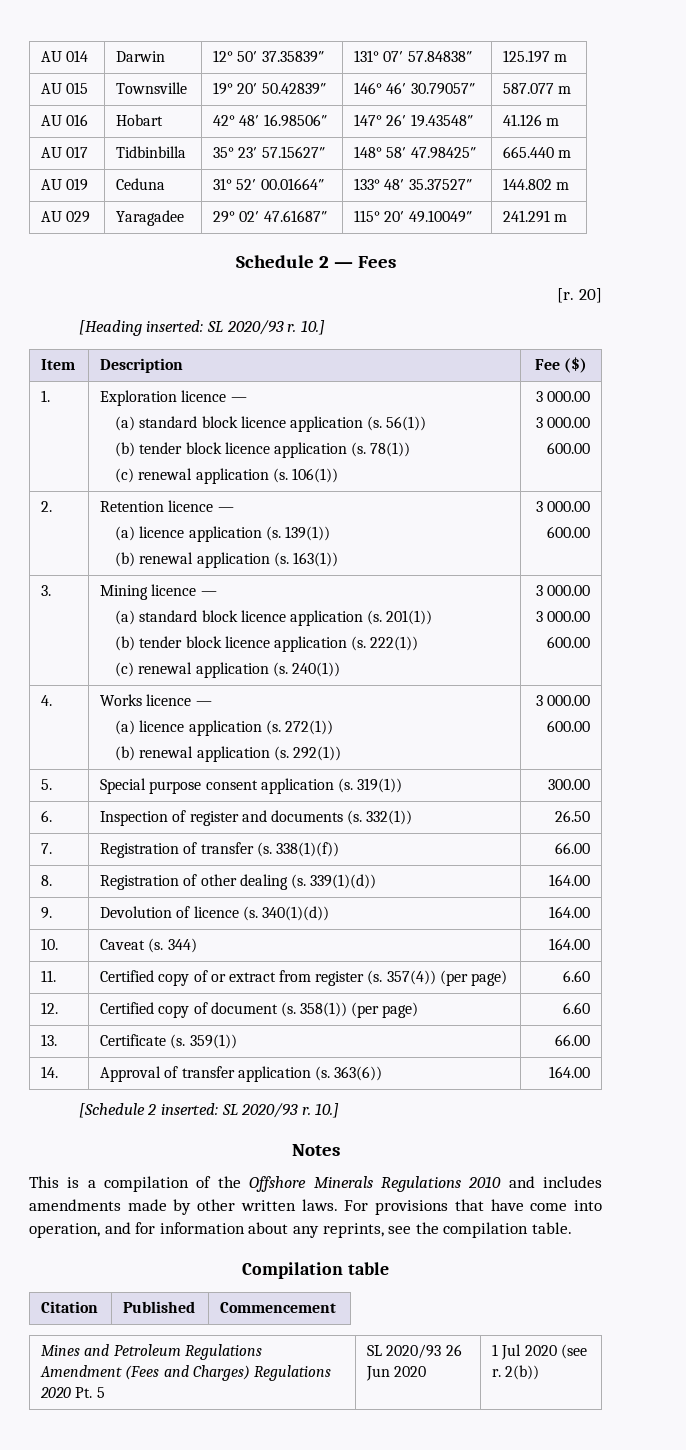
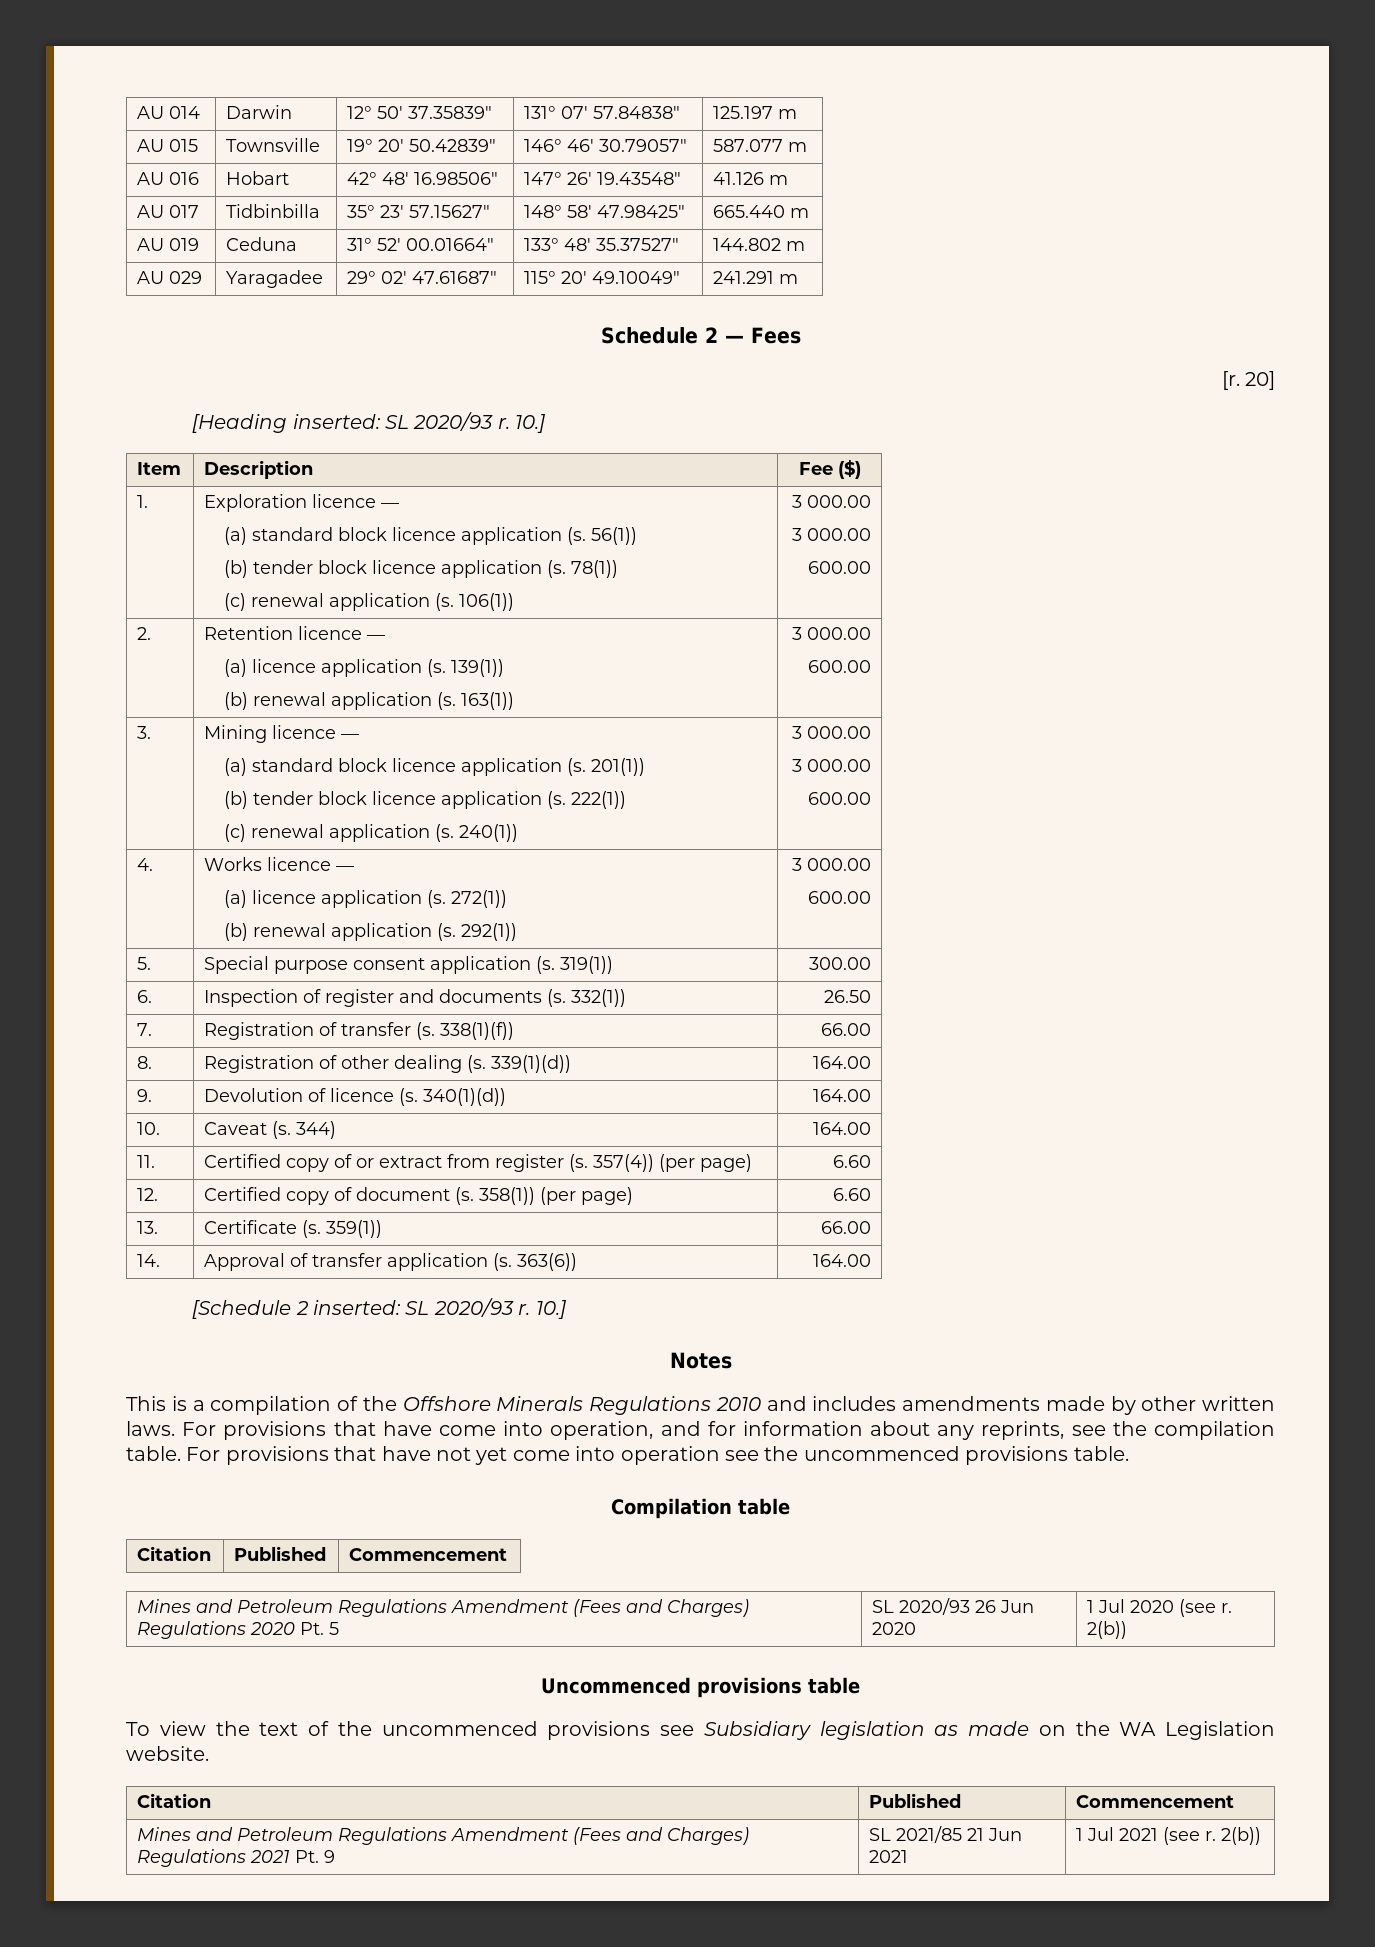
+ For provisions that have not yet come into operation see the uncommenced provisions table.
+ Uncommenced provisions table
+ To view the text of the uncommenced provisions see Subsidiary legislation as made on the WA Legislation website.
+ Citation | Published | Commencement
+ Mines and Petroleum Regulations Amendment (Fees and Charges) Regulations 2021 Pt. 9 | SL 2021/85 21 Jun 2021 | 1 Jul 2021 (see r. 2(b))

